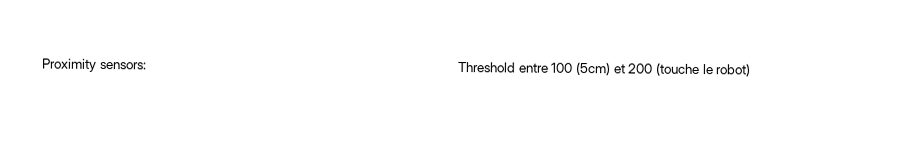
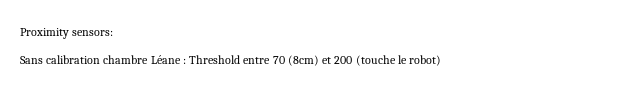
- Threshold entre 100 (5cm) et 200 (touche le robot)
+ Sans calibration chambre Léane : Threshold entre 70 (8cm) et 200 (touche le robot)

